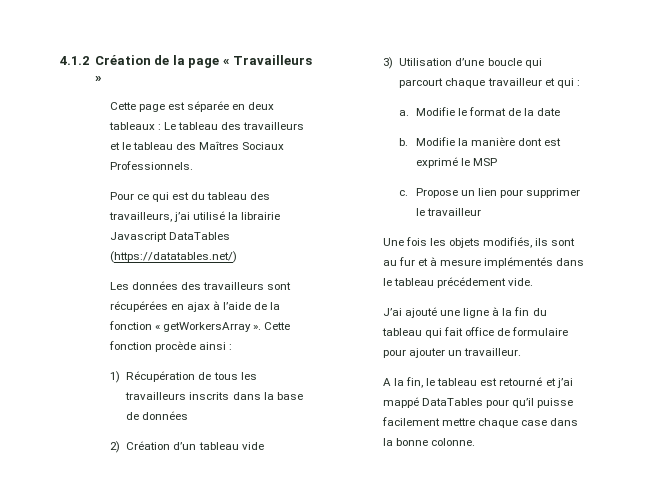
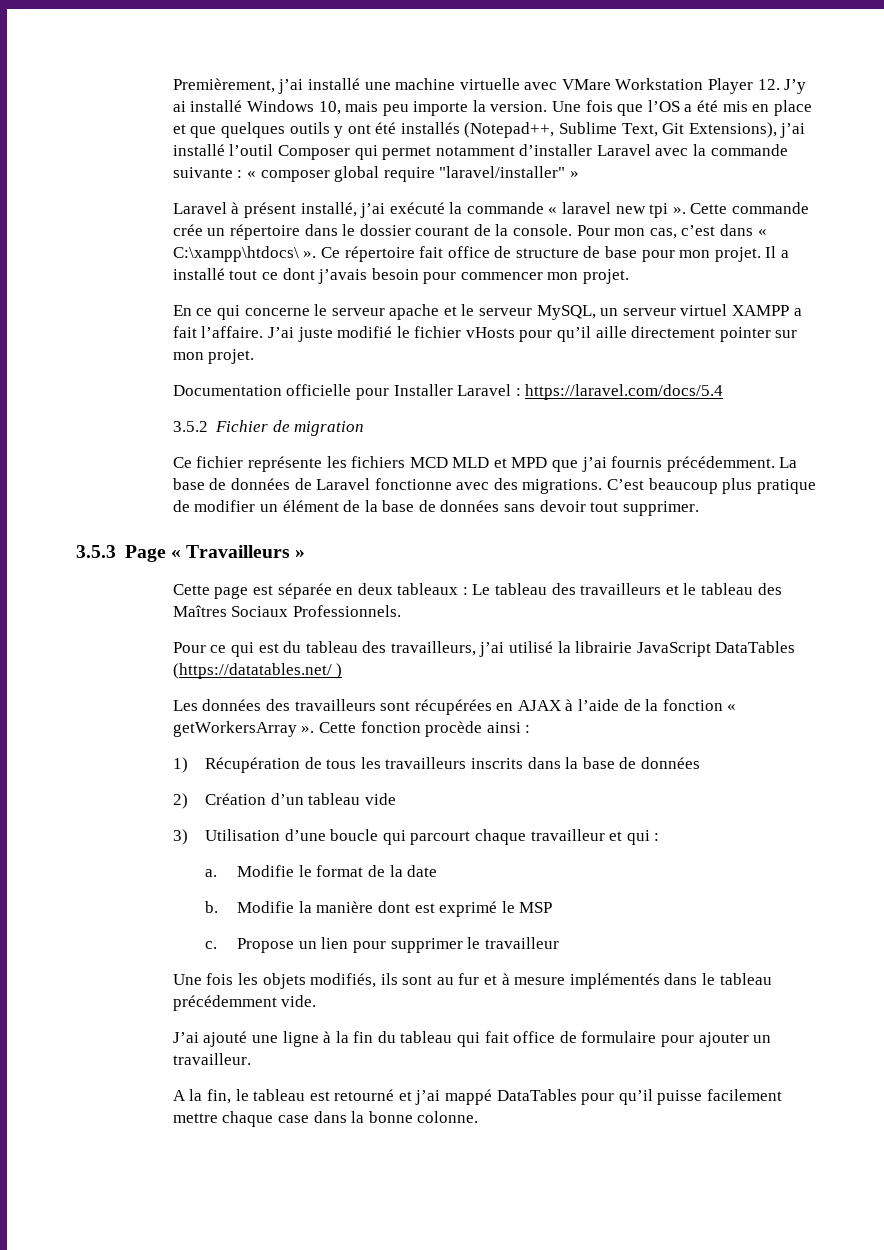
- 4.1.2 Création de la page « Travailleurs »
+ Premièrement, j’ai installé une machine virtuelle avec VMare Workstation Player 12. J’y ai installé Windows 10, mais peu importe la version. Une fois que l’OS a été mis en place et que quelques outils y ont été installés (Notepad++, Sublime Text, Git Extensions), j’ai installé l’outil Composer qui permet notamment d’installer Laravel avec la commande suivante : « composer global require "laravel/installer" »
+ Laravel à présent installé, j’ai exécuté la commande « laravel new tpi ». Cette commande crée un répertoire dans le dossier courant de la console. Pour mon cas, c’est dans « C:\xampp\htdocs\ ». Ce répertoire fait office de structure de base pour mon projet. Il a installé tout ce dont j’avais besoin pour commencer mon projet.
+ En ce qui concerne le serveur apache et le serveur MySQL, un serveur virtuel XAMPP a fait l’affaire. J’ai juste modifié le fichier vHosts pour qu’il aille directement pointer sur mon projet.
+ Documentation officielle pour Installer Laravel : https://laravel.com/docs/5.4
+ 3.5.2 Fichier de migration
+ Ce fichier représente les fichiers MCD MLD et MPD que j’ai fournis précédemment. La base de données de Laravel fonctionne avec des migrations. C’est beaucoup plus pratique de modifier un élément de la base de données sans devoir tout supprimer.
+ 3.5.3 Page « Travailleurs »
- Pour ce qui est du tableau des travailleurs, j’ai utilisé la librairie Javascript DataTables (https://datatables.net/)
+ Pour ce qui est du tableau des travailleurs, j’ai utilisé la librairie JavaScript DataTables (https://datatables.net/ )
- Les données des travailleurs sont récupérées en ajax à l’aide de la fonction « getWorkersArray ».
+ Les données des travailleurs sont récupérées en AJAX à l’aide de la fonction « getWorkersArray ».
- Une fois les objets modifiés, ils sont au fur et à mesure implémentés dans le tableau précédement vide.
+ Une fois les objets modifiés, ils sont au fur et à mesure implémentés dans le tableau précédemment vide.

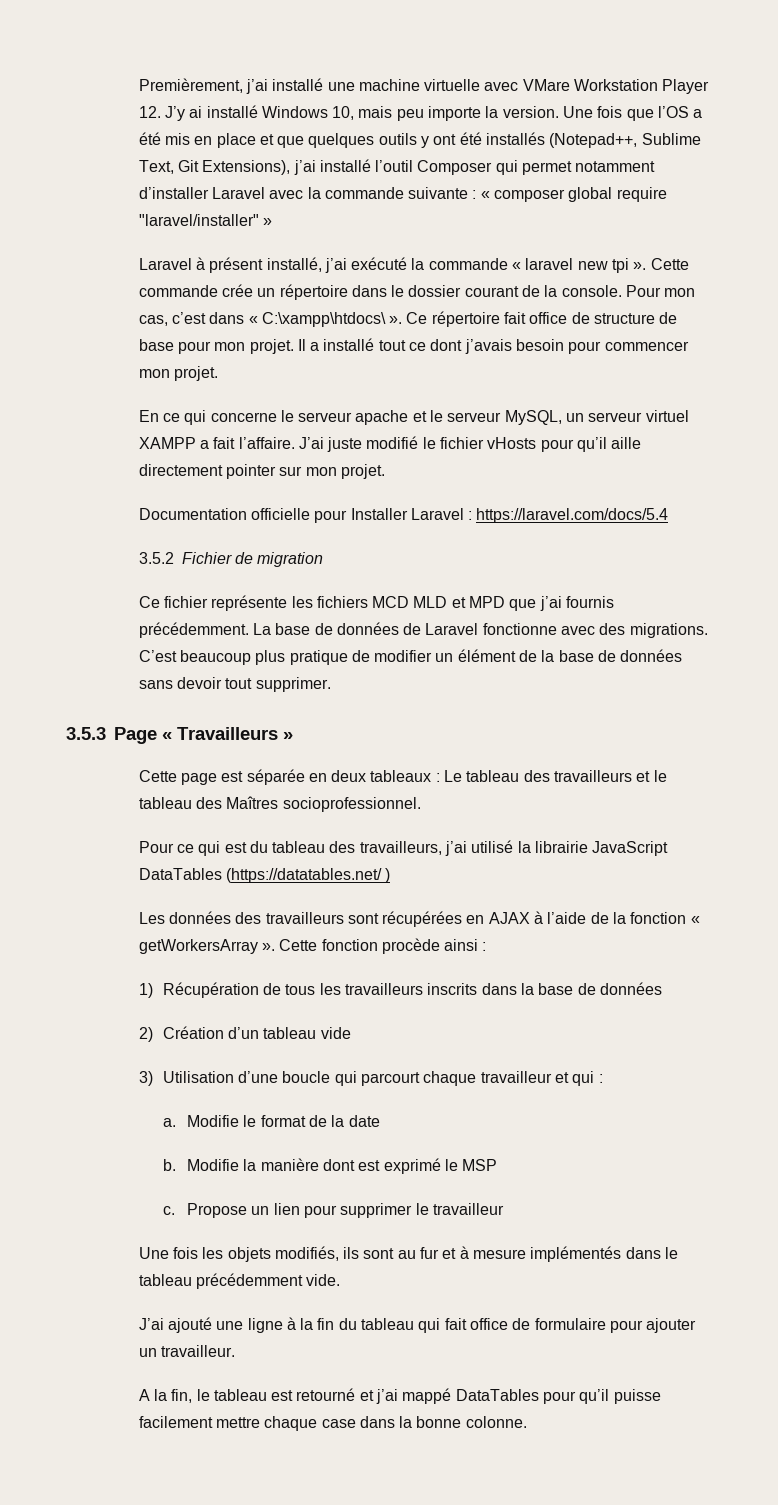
- Cette page est séparée en deux tableaux : Le tableau des travailleurs et le tableau des Maîtres Sociaux Professionnels.
+ Cette page est séparée en deux tableaux : Le tableau des travailleurs et le tableau des Maîtres socioprofessionnel.

